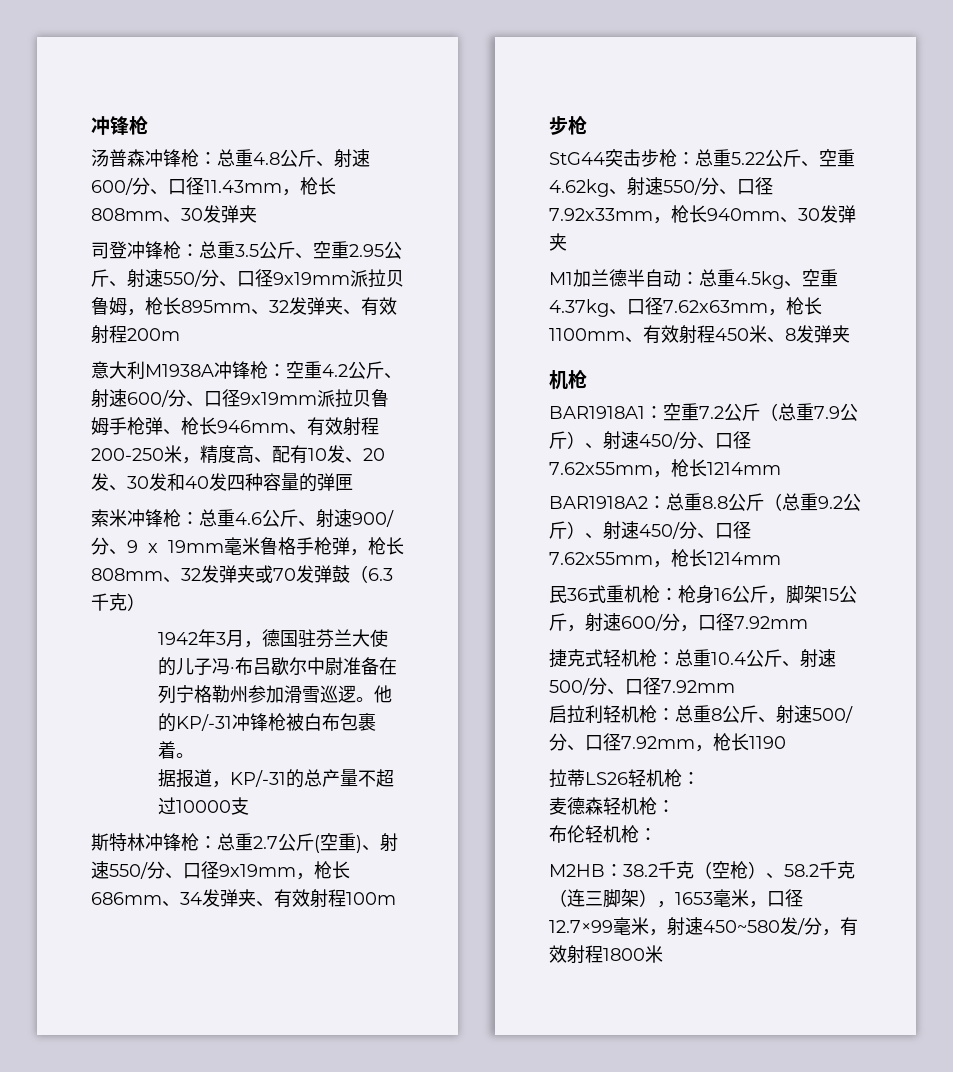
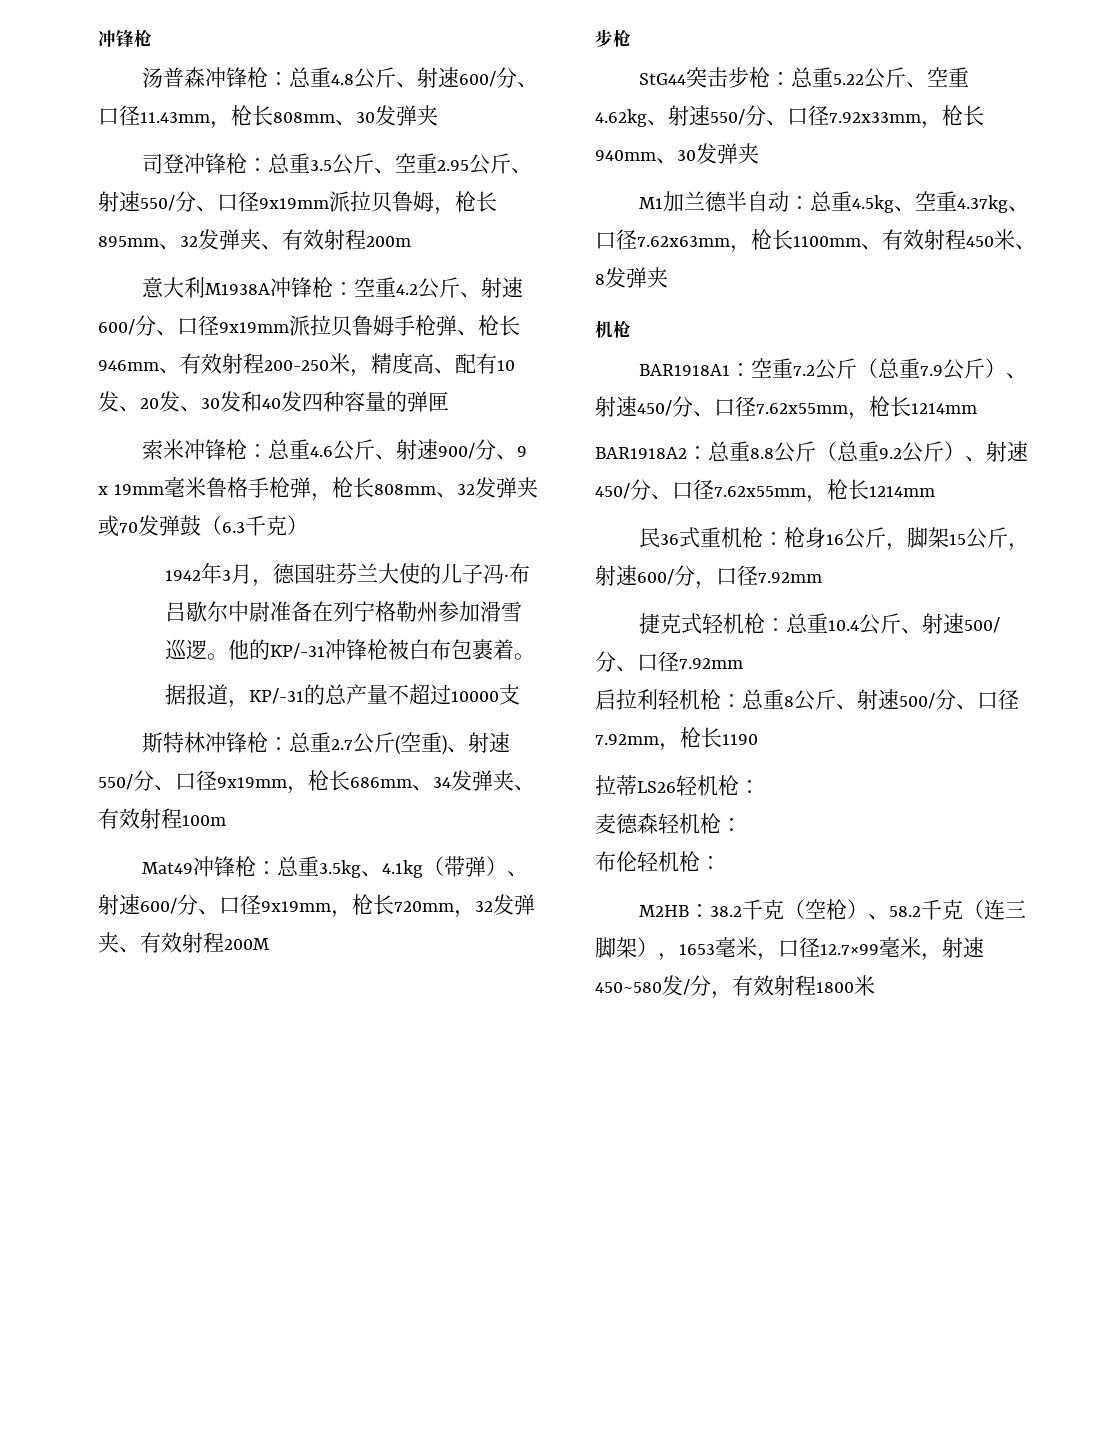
+ Mat49冲锋枪：总重3.5kg、4.1kg（带弹）、射速600/分、口径9x19mm，枪长720mm，32发弹夹、有效射程200M

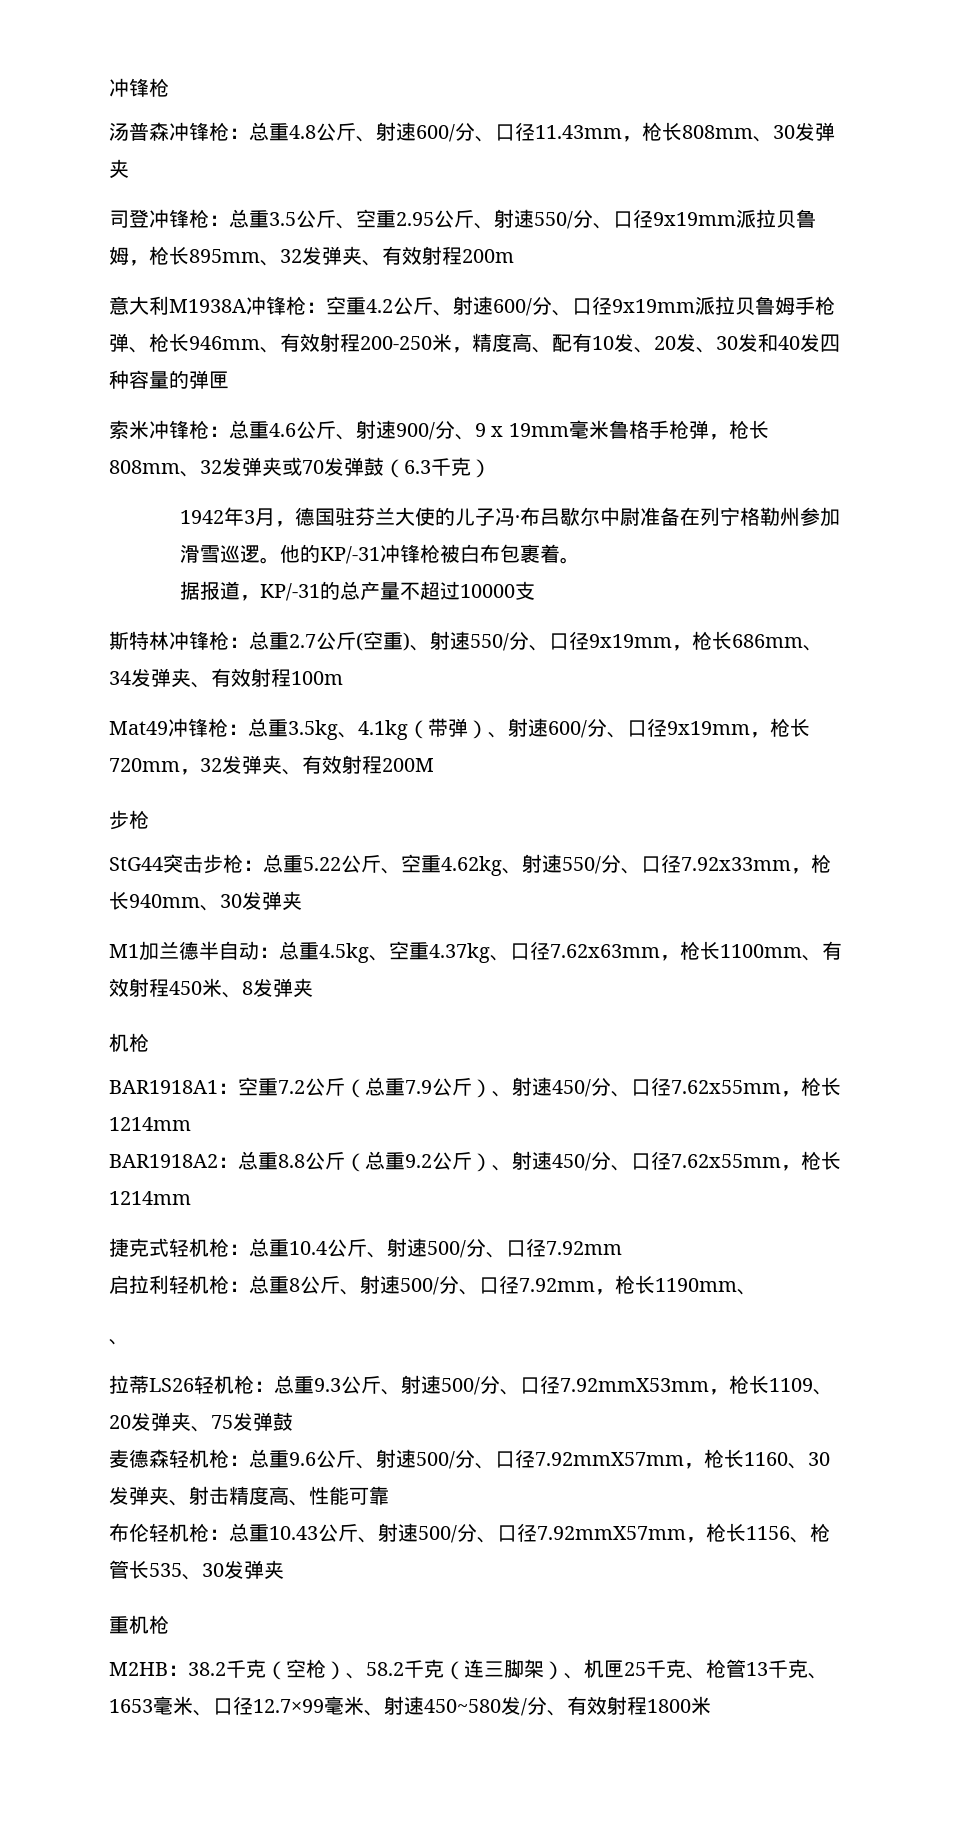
- 民36式重机枪：枪身16公斤，脚架15公斤，射速600/分，口径7.92mm
- 启拉利轻机枪：总重8公斤、射速500/分、口径7.92mm，枪长1190
+ 启拉利轻机枪：总重8公斤、射速500/分、口径7.92mm，枪长1190mm、
+ 、
- 拉蒂LS26轻机枪：
- 麦德森轻机枪：
- 布伦轻机枪：
+ 拉蒂LS26轻机枪：总重9.3公斤、射速500/分、口径7.92mmX53mm，枪长1109、20发弹夹、75发弹鼓
+ 麦德森轻机枪：总重9.6公斤、射速500/分、口径7.92mmX57mm，枪长1160、30发弹夹、射击精度高、性能可靠
+ 布伦轻机枪：总重10.43公斤、射速500/分、口径7.92mmX57mm，枪长1156、枪管长535、30发弹夹
+ 重机枪
- M2HB：38.2千克（空枪）、58.2千克（连三脚架），1653毫米，口径12.7×99毫米，射速450~580发/分，有效射程1800米
+ M2HB：38.2千克（空枪）、58.2千克（连三脚架）、机匣25千克、枪管13千克、1653毫米、口径12.7×99毫米、射速450~580发/分、有效射程1800米

